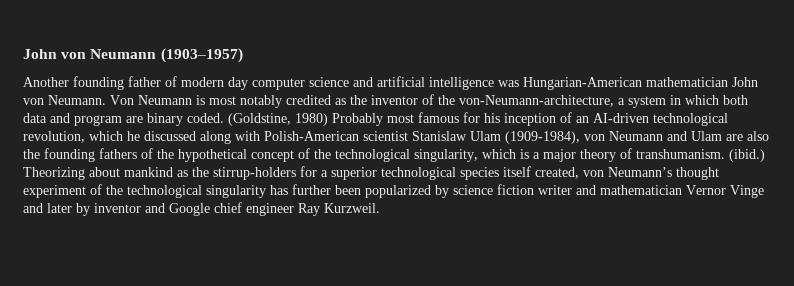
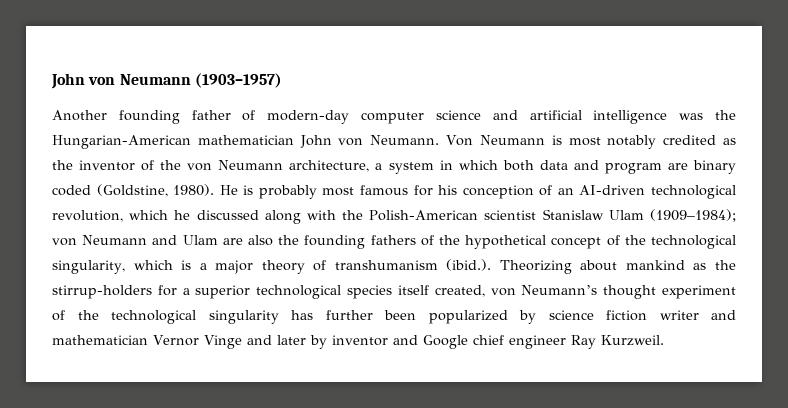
- Another founding father of modern day computer science and artificial intelligence was Hungarian-American mathematician John von Neumann.
+ Another founding father of modern-day computer science and artificial intelligence was the Hungarian-American mathematician John von Neumann.
- Von Neumann is most notably credited as the inventor of the von-Neumann-architecture, a system in which both data and program are binary coded. (Goldstine, 1980) Probably most famous for his inception of an AI-driven technological revolution, which he discussed along with Polish-American scientist Stanislaw Ulam (1909-1984), von Neumann and Ulam are also the founding fathers of the hypothetical concept of the technological singularity, which is a major theory of transhumanism. (ibid.) Theorizing about mankind as the stirrup-holders for a superior technological species itself created, von Neumann’s thought experiment of the technological singularity has further been popularized by science fiction writer and mathematician Vernor Vinge and later by inventor and Google chief engineer Ray Kurzweil.
+ Von Neumann is most notably credited as the inventor of the von Neumann architecture, a system in which both data and program are binary coded (Goldstine, 1980). He is probably most famous for his conception of an AI-driven technological revolution, which he discussed along with the Polish-American scientist Stanislaw Ulam (1909–1984); von Neumann and Ulam are also the founding fathers of the hypothetical concept of the technological singularity, which is a major theory of transhumanism (ibid.). Theorizing about mankind as the stirrup-holders for a superior technological species itself created, von Neumann’s thought experiment of the technological singularity has further been popularized by science fiction writer and mathematician Vernor Vinge and later by inventor and Google chief engineer Ray Kurzweil.

